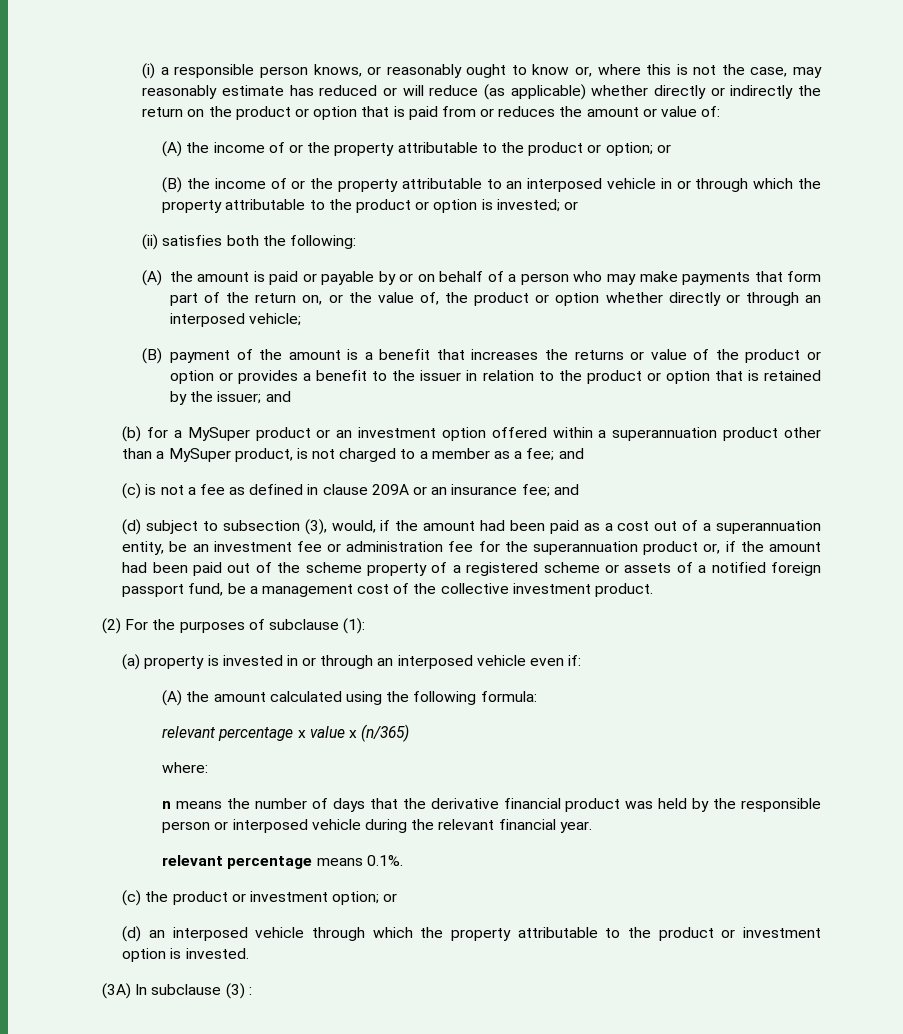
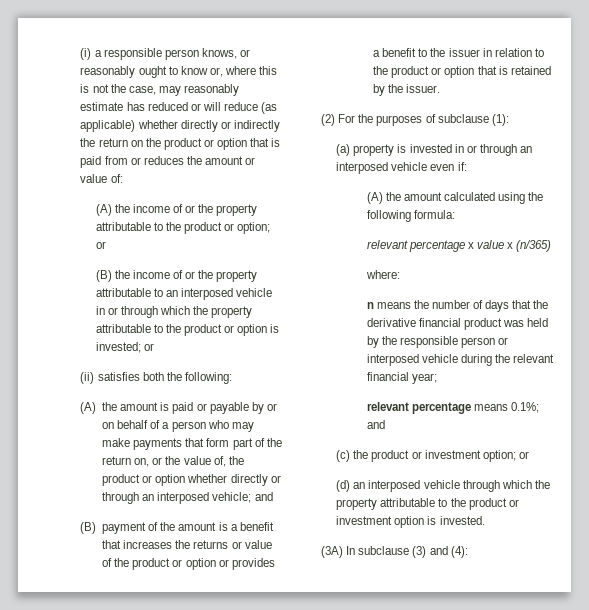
- (A) the amount is paid or payable by or on behalf of a person who may make payments that form part of the return on, or the value of, the product or option whether directly or through an interposed vehicle;
+ (A) the amount is paid or payable by or on behalf of a person who may make payments that form part of the return on, or the value of, the product or option whether directly or through an interposed vehicle; and
- (B) payment of the amount is a benefit that increases the returns or value of the product or option or provides a benefit to the issuer in relation to the product or option that is retained by the issuer; and
- (b) for a MySuper product or an investment option offered within a superannuation product other than a MySuper product, is not charged to a member as a fee; and
- (c) is not a fee as defined in clause 209A or an insurance fee; and
- (d) subject to subsection (3), would, if the amount had been paid as a cost out of a superannuation entity, be an investment fee or administration fee for the superannuation product or, if the amount had been paid out of the scheme property of a registered scheme or assets of a notified foreign passport fund, be a management cost of the collective investment product.
+ (B) payment of the amount is a benefit that increases the returns or value of the product or option or provides a benefit to the issuer in relation to the product or option that is retained by the issuer.
- n means the number of days that the derivative financial product was held by the responsible person or interposed vehicle during the relevant financial year.
+ n means the number of days that the derivative financial product was held by the responsible person or interposed vehicle during the relevant financial year;
- relevant percentage means 0.1%.
+ relevant percentage means 0.1%; and
- (3A) In subclause (3) :
+ (3A) In subclause (3) and (4):

